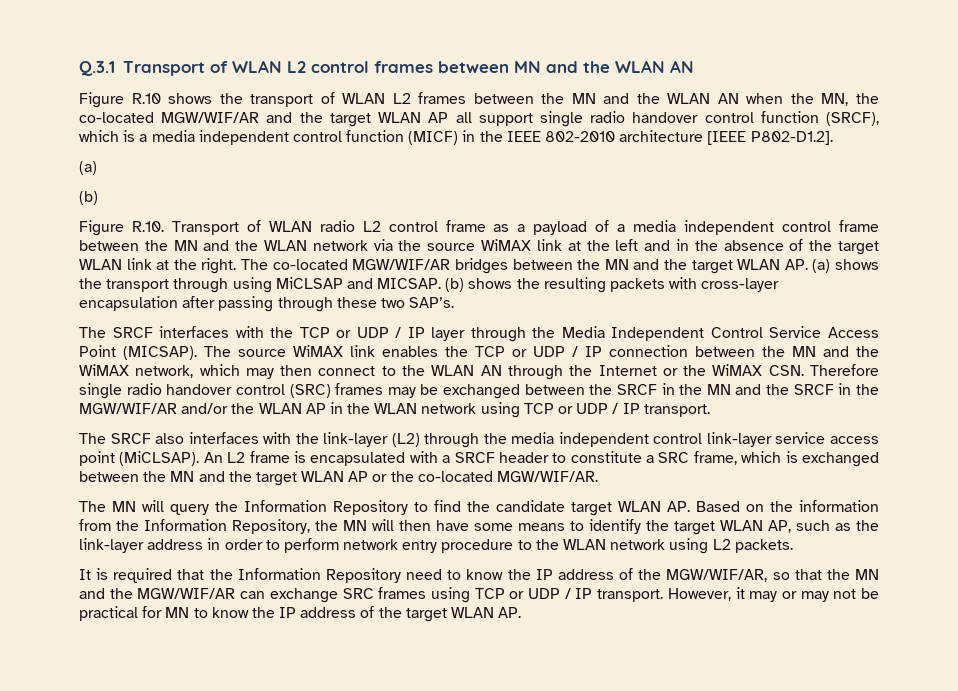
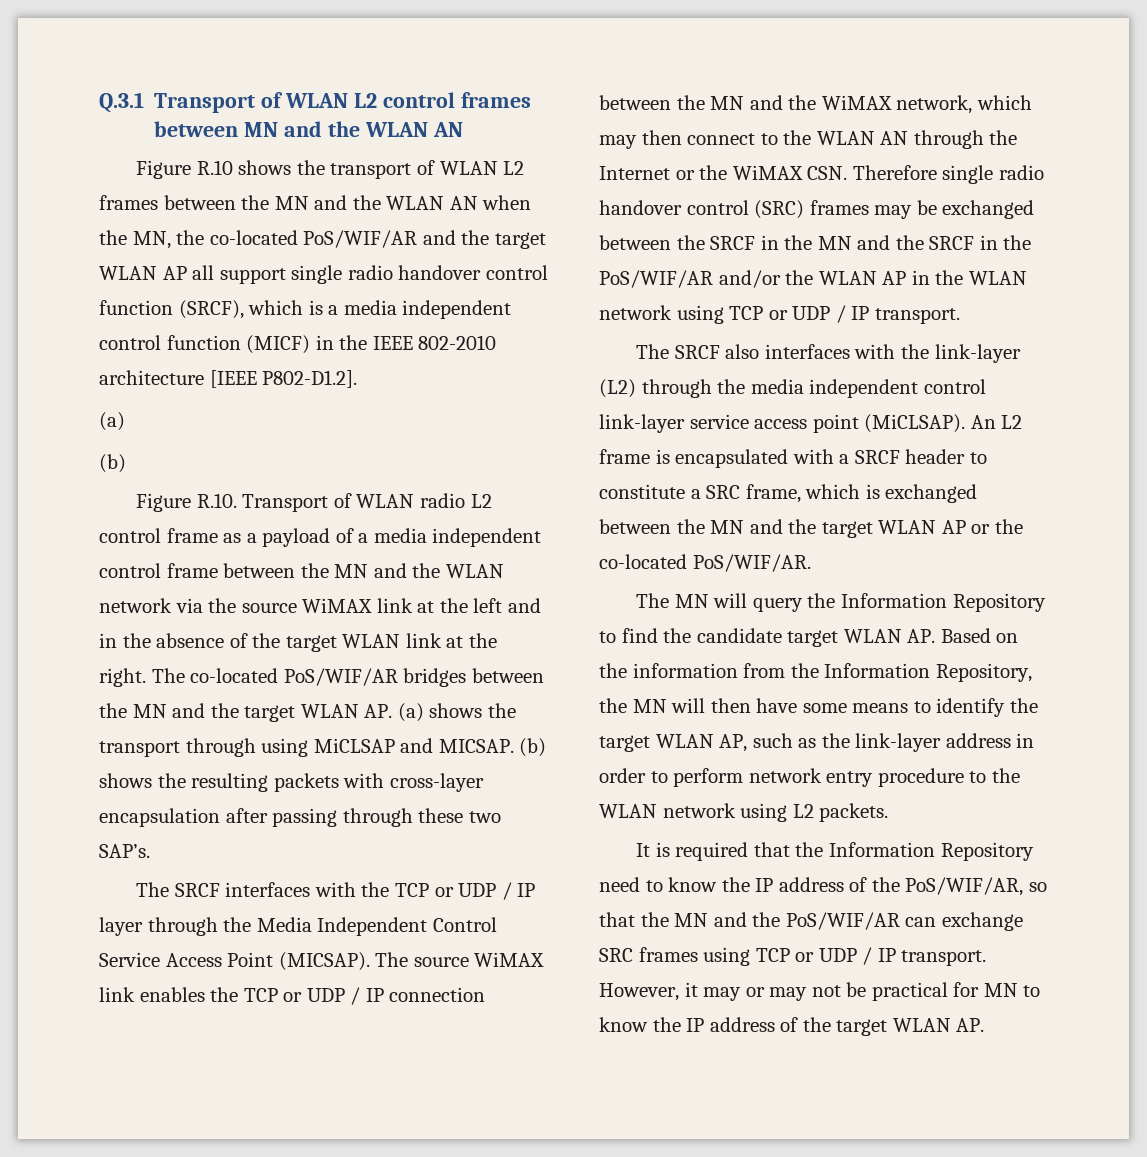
- Figure R.10 shows the transport of WLAN L2 frames between the MN and the WLAN AN when the MN, the co-located MGW/WIF/AR and the target WLAN AP all support single radio handover control function (SRCF), which is a media independent control function (MICF) in the IEEE 802-2010 architecture [IEEE P802-D1.2].
+ Figure R.10 shows the transport of WLAN L2 frames between the MN and the WLAN AN when the MN, the co-located PoS/WIF/AR and the target WLAN AP all support single radio handover control function (SRCF), which is a media independent control function (MICF) in the IEEE 802-2010 architecture [IEEE P802-D1.2].
- The co-located MGW/WIF/AR bridges between the MN and the target WLAN AP. (a) shows the transport through using MiCLSAP and MICSAP.
+ The co-located PoS/WIF/AR bridges between the MN and the target WLAN AP. (a) shows the transport through using MiCLSAP and MICSAP.
- The source WiMAX link enables the TCP or UDP / IP connection between the MN and the WiMAX network, which may then connect to the WLAN AN through the Internet or the WiMAX CSN. Therefore single radio handover control (SRC) frames may be exchanged between the SRCF in the MN and the SRCF in the MGW/WIF/AR and/or the WLAN AP in the WLAN network using TCP or UDP / IP transport.
+ The source WiMAX link enables the TCP or UDP / IP connection between the MN and the WiMAX network, which may then connect to the WLAN AN through the Internet or the WiMAX CSN. Therefore single radio handover control (SRC) frames may be exchanged between the SRCF in the MN and the SRCF in the PoS/WIF/AR and/or the WLAN AP in the WLAN network using TCP or UDP / IP transport.
- An L2 frame is encapsulated with a SRCF header to constitute a SRC frame, which is exchanged between the MN and the target WLAN AP or the co-located MGW/WIF/AR.
+ An L2 frame is encapsulated with a SRCF header to constitute a SRC frame, which is exchanged between the MN and the target WLAN AP or the co-located PoS/WIF/AR.
- It is required that the Information Repository need to know the IP address of the MGW/WIF/AR, so that the MN and the MGW/WIF/AR can exchange SRC frames using TCP or UDP / IP transport.
+ It is required that the Information Repository need to know the IP address of the PoS/WIF/AR, so that the MN and the PoS/WIF/AR can exchange SRC frames using TCP or UDP / IP transport.

